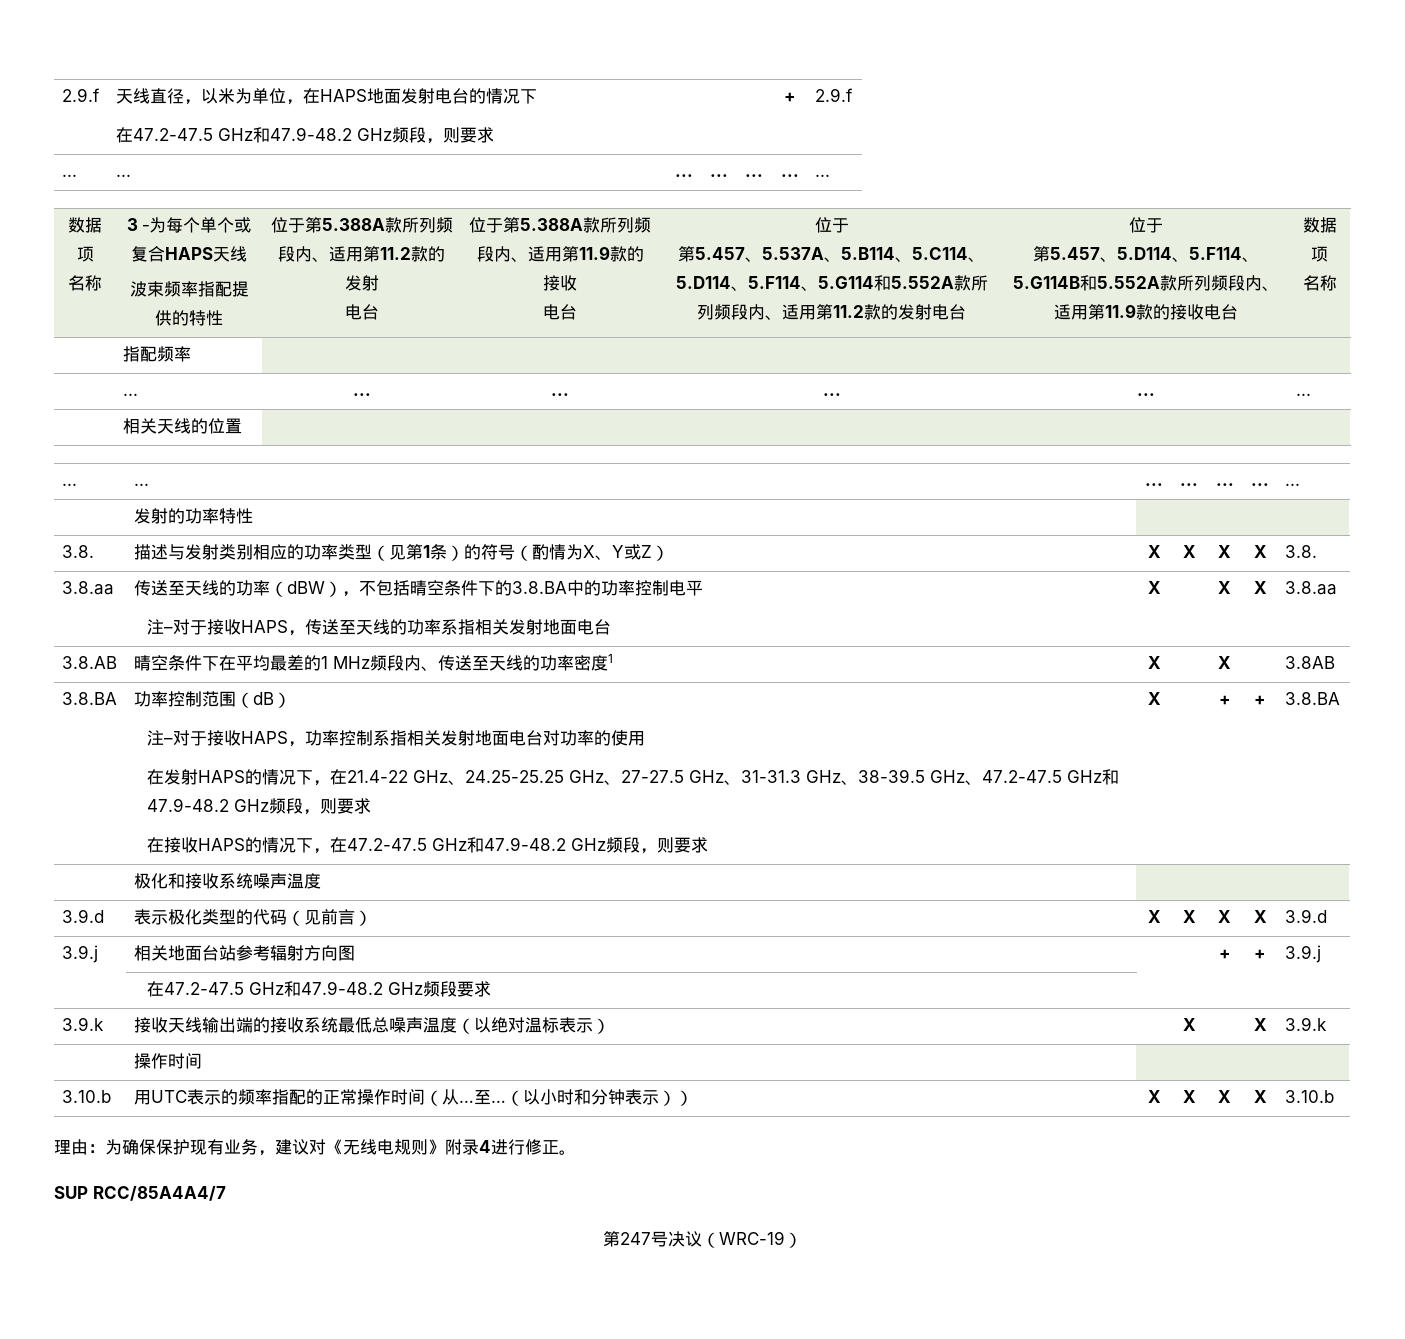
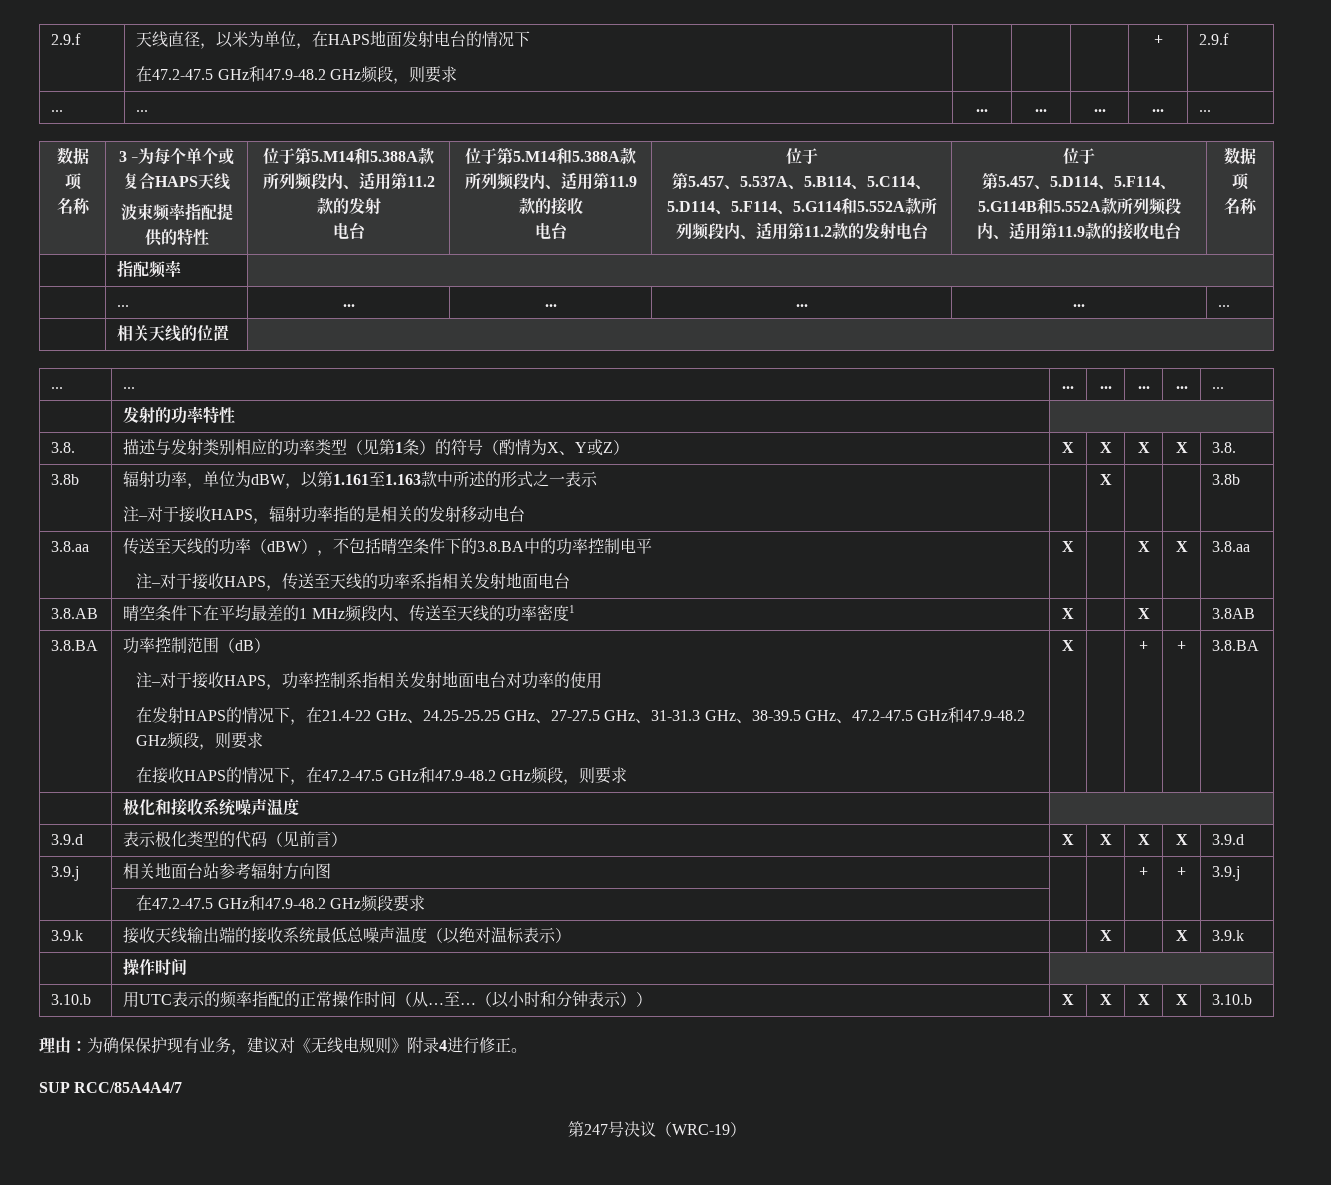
- 位于第5.388A款所列频段内、适用第11.2款的发射
+ 位于第5.M14和5.388A款所列频段内、适用第11.2款的发射
- 位于第5.388A款所列频段内、适用第11.9款的接收
+ 位于第5.M14和5.388A款所列频段内、适用第11.9款的接收
+ 3.8b | 辐射功率，单位为dBW，以第1.161至1.163款中所述的形式之一表示
+ 注–对于接收HAPS，辐射功率指的是相关的发射移动电台 | | X | | | 3.8b

